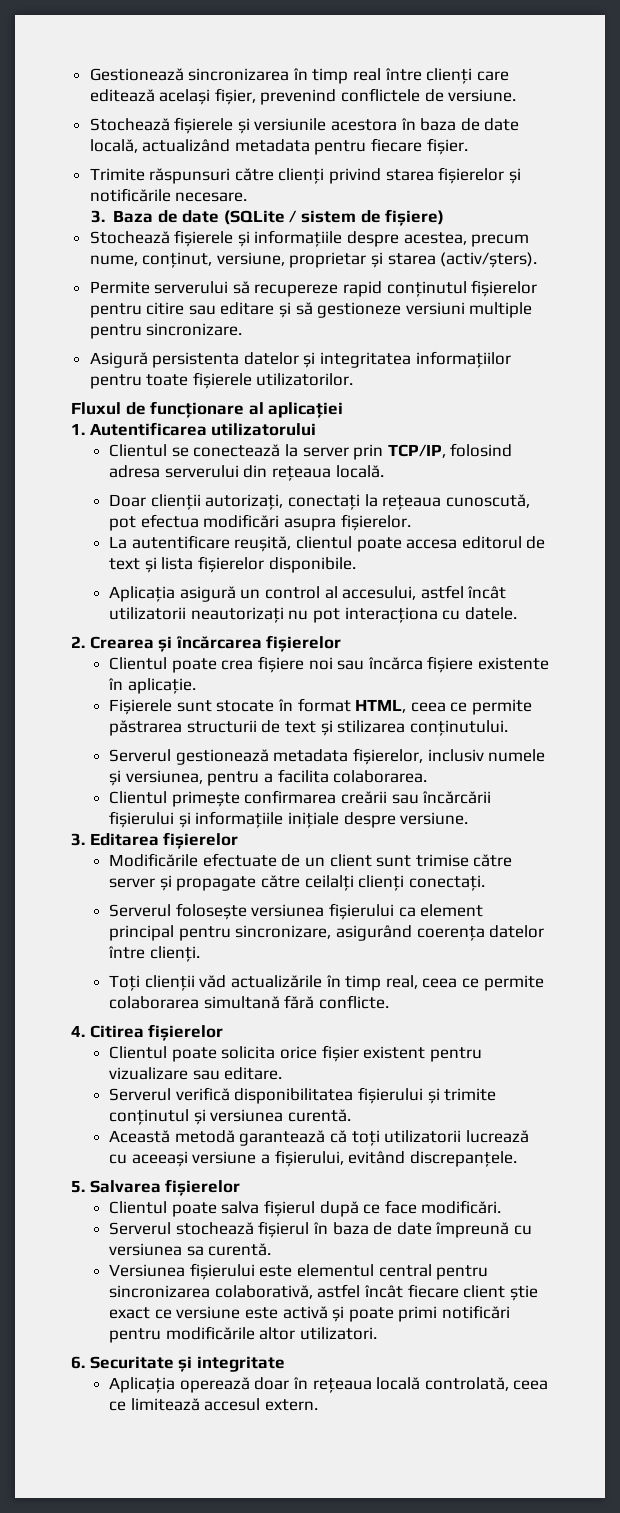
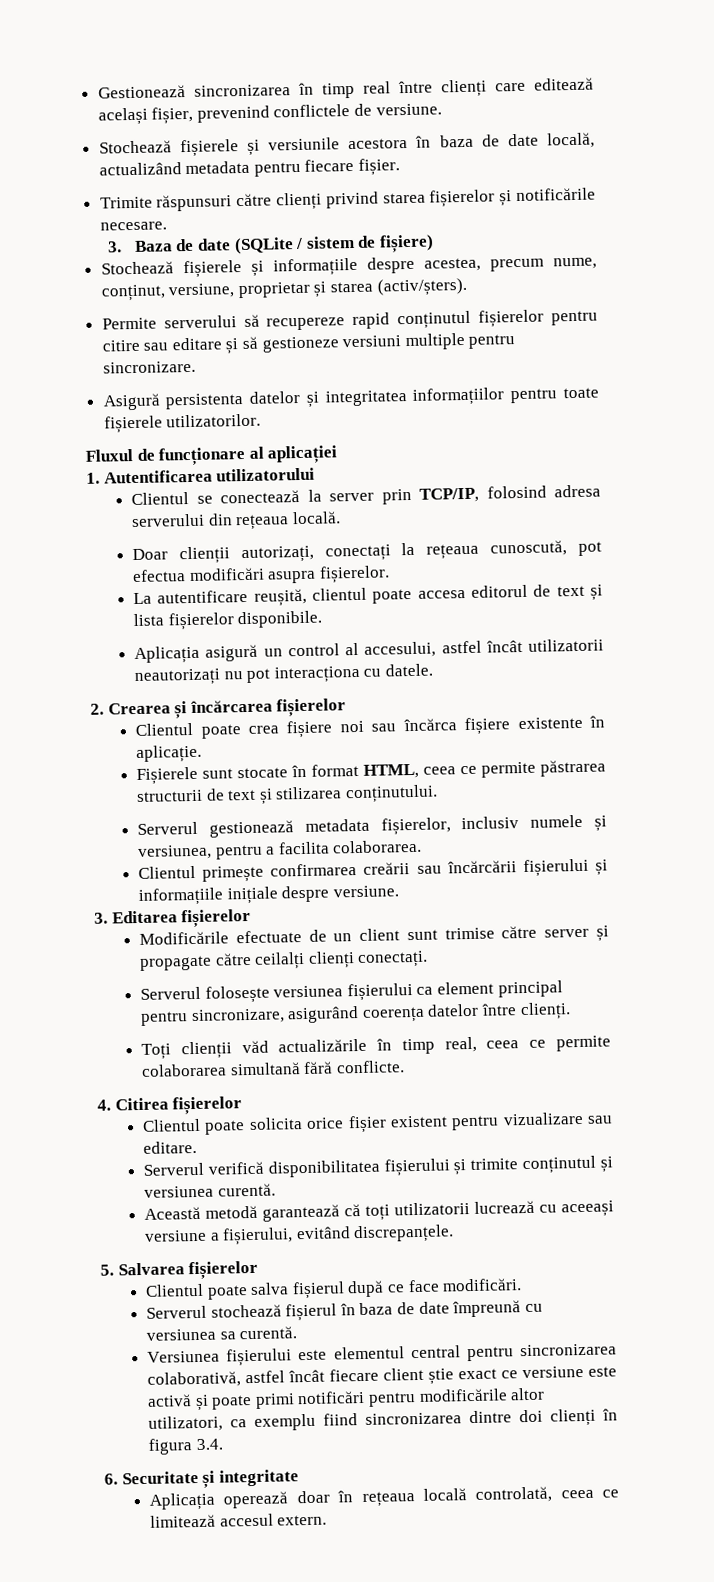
- Versiunea fișierului este elementul central pentru sincronizarea colaborativă, astfel încât fiecare client știe exact ce versiune este activă și poate primi notificări pentru modificările altor utilizatori.
+ Versiunea fișierului este elementul central pentru sincronizarea colaborativă, astfel încât fiecare client știe exact ce versiune este activă și poate primi notificări pentru modificările altor utilizatori, ca exemplu fiind sincronizarea dintre doi clienți în figura 3.4.

